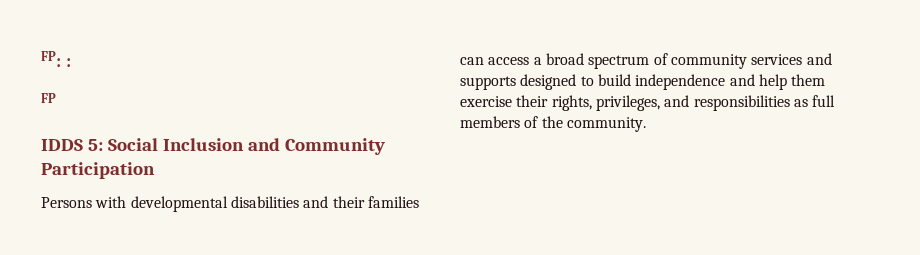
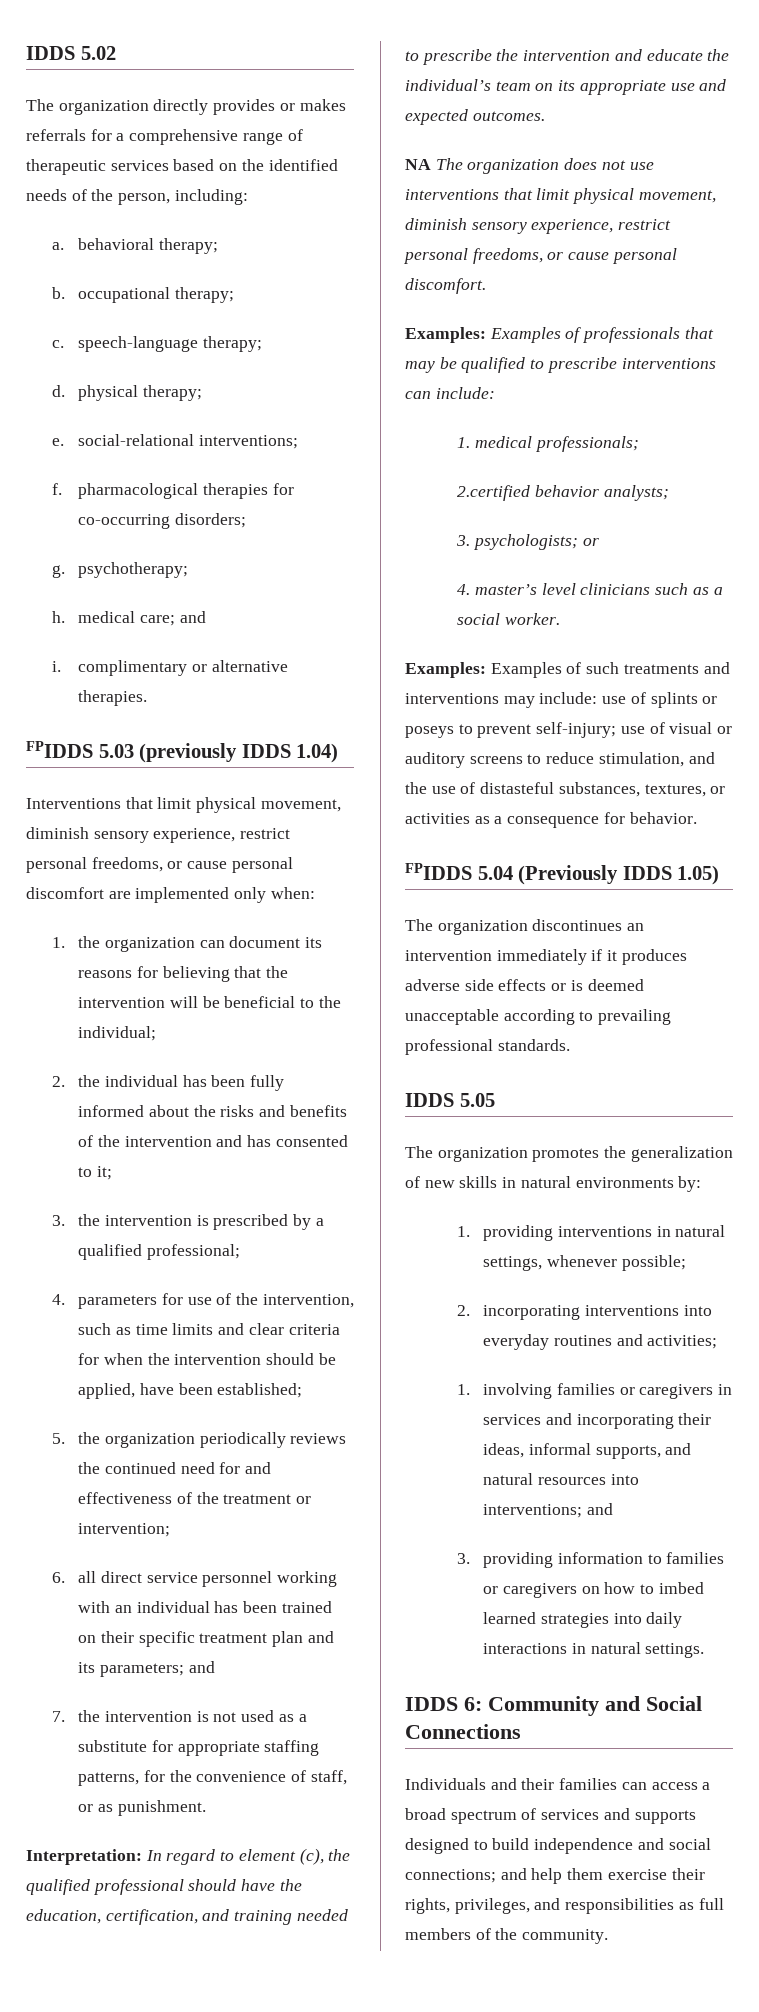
- FP: :
- FP
- IDDS 5: Social Inclusion and Community Participation
- Persons with developmental disabilities and their families can access a broad spectrum of community services and supports designed to build independence and help them exercise their rights, privileges, and responsibilities as full members of the community.
+ IDDS 5.02
+ The organization directly provides or makes referrals for a comprehensive range of therapeutic services based on the identified needs of the person, including:
+ a. behavioral therapy;
+ b. occupational therapy;
+ c. speech-language therapy;
+ d. physical therapy;
+ e. social-relational interventions;
+ f. pharmacological therapies for co-occurring disorders;
+ g. psychotherapy;
+ h. medical care; and
+ i. complimentary or alternative therapies.
+ FPIDDS 5.03 (previously IDDS 1.04)
+ Interventions that limit physical movement, diminish sensory experience, restrict personal freedoms, or cause personal discomfort are implemented only when:
+ 1. the organization can document its reasons for believing that the intervention will be beneficial to the individual;
+ 2. the individual has been fully informed about the risks and benefits of the intervention and has consented to it;
+ 3. the intervention is prescribed by a qualified professional;
+ 4. parameters for use of the intervention, such as time limits and clear criteria for when the intervention should be applied, have been established;
+ 5. the organization periodically reviews the continued need for and effectiveness of the treatment or intervention;
+ 6. all direct service personnel working with an individual has been trained on their specific treatment plan and its parameters; and
+ 7. the intervention is not used as a substitute for appropriate staffing patterns, for the convenience of staff, or as punishment.
+ Interpretation: In regard to element (c), the qualified professional should have the education, certification, and training needed to prescribe the intervention and educate the individual’s team on its appropriate use and expected outcomes.
+ NA The organization does not use interventions that limit physical movement, diminish sensory experience, restrict personal freedoms, or cause personal discomfort.
+ Examples: Examples of professionals that may be qualified to prescribe interventions can include:
+ 1. medical professionals;
+ 2.certified behavior analysts;
+ 3. psychologists; or
+ 4. master’s level clinicians such as a social worker.
+ Examples: Examples of such treatments and interventions may include: use of splints or poseys to prevent self-injury; use of visual or auditory screens to reduce stimulation, and the use of distasteful substances, textures, or activities as a consequence for behavior.
+ FPIDDS 5.04 (Previously IDDS 1.05)
+ The organization discontinues an intervention immediately if it produces adverse side effects or is deemed unacceptable according to prevailing professional standards.
+ IDDS 5.05
+ The organization promotes the generalization of new skills in natural environments by:
+ 1. providing interventions in natural settings, whenever possible;
+ 2. incorporating interventions into everyday routines and activities;
+ 1. involving families or caregivers in services and incorporating their ideas, informal supports, and natural resources into interventions; and
+ 3. providing information to families or caregivers on how to imbed learned strategies into daily interactions in natural settings.
+ IDDS 6: Community and Social Connections
+ Individuals and their families can access a broad spectrum of services and supports designed to build independence and social connections; and help them exercise their rights, privileges, and responsibilities as full members of the community.

